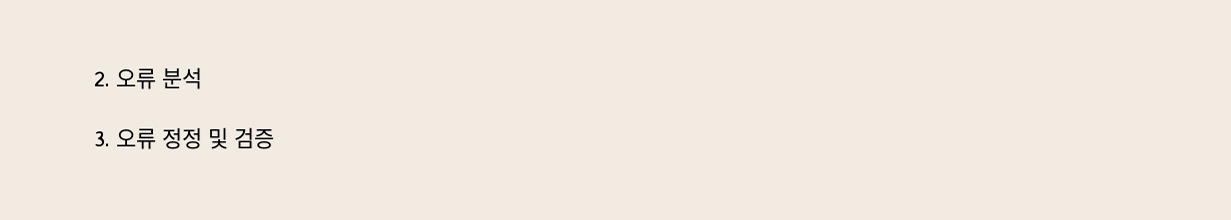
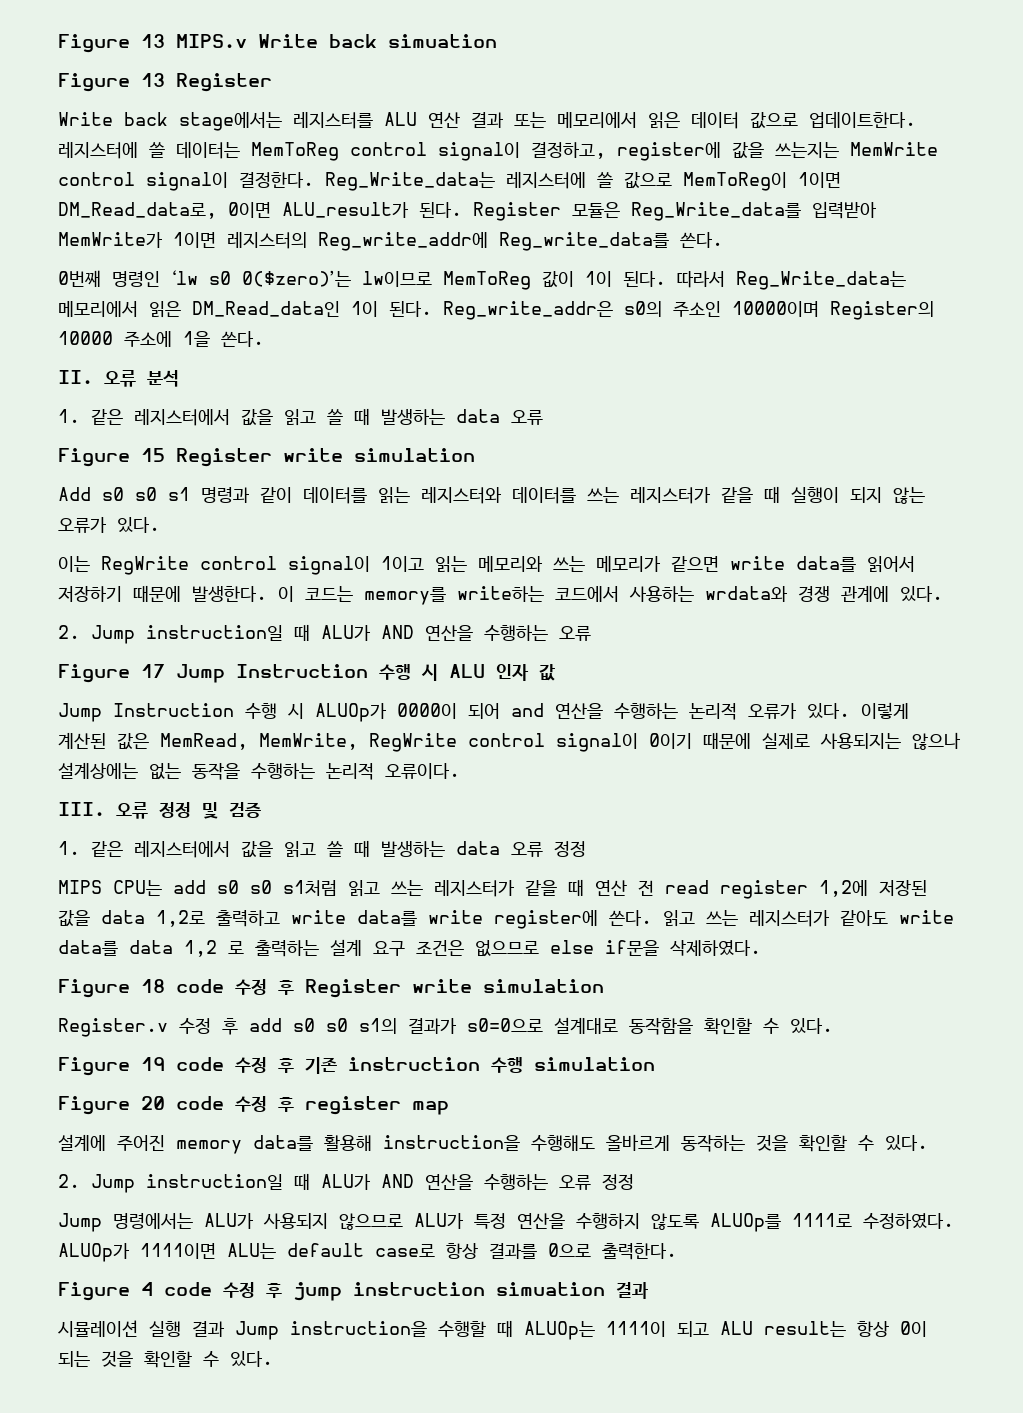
- 2. 오류 분석
- 3. 오류 정정 및 검증
+ Figure 13 MIPS.v Write back simuation
+ Figure 13 Register
+ Write back stage에서는 레지스터를 ALU 연산 결과 또는 메모리에서 읽은 데이터 값으로 업데이트한다. 레지스터에 쓸 데이터는 MemToReg control signal이 결정하고, register에 값을 쓰는지는 MemWrite control signal이 결정한다. Reg_Write_data는 레지스터에 쓸 값으로 MemToReg이 1이면 DM_Read_data로, 0이면 ALU_result가 된다. Register 모듈은 Reg_Write_data를 입력받아 MemWrite가 1이면 레지스터의 Reg_write_addr에 Reg_write_data를 쓴다.
+ 0번째 명령인 ‘lw s0 0($zero)’는 lw이므로 MemToReg 값이 1이 된다. 따라서 Reg_Write_data는 메모리에서 읽은 DM_Read_data인 1이 된다. Reg_write_addr은 s0의 주소인 10000이며 Register의 10000 주소에 1을 쓴다.
+ II. 오류 분석
+ 1. 같은 레지스터에서 값을 읽고 쓸 때 발생하는 data 오류
+ Figure 15 Register write simulation
+ Add s0 s0 s1 명령과 같이 데이터를 읽는 레지스터와 데이터를 쓰는 레지스터가 같을 때 실행이 되지 않는 오류가 있다.
+ 이는 RegWrite control signal이 1이고 읽는 메모리와 쓰는 메모리가 같으면 write data를 읽어서 저장하기 때문에 발생한다. 이 코드는 memory를 write하는 코드에서 사용하는 wrdata와 경쟁 관계에 있다.
+ 2. Jump instruction일 때 ALU가 AND 연산을 수행하는 오류
+ Figure 17 Jump Instruction 수행 시 ALU 인자 값
+ Jump Instruction 수행 시 ALUOp가 0000이 되어 and 연산을 수행하는 논리적 오류가 있다. 이렇게 계산된 값은 MemRead, MemWrite, RegWrite control signal이 0이기 때문에 실제로 사용되지는 않으나 설계상에는 없는 동작을 수행하는 논리적 오류이다.
+ III. 오류 정정 및 검증
+ 1. 같은 레지스터에서 값을 읽고 쓸 때 발생하는 data 오류 정정
+ MIPS CPU는 add s0 s0 s1처럼 읽고 쓰는 레지스터가 같을 때 연산 전 read register 1,2에 저장된 값을 data 1,2로 출력하고 write data를 write register에 쓴다. 읽고 쓰는 레지스터가 같아도 write data를 data 1,2 로 출력하는 설계 요구 조건은 없으므로 else if문을 삭제하였다.
+ Figure 18 code 수정 후 Register write simulation
+ Register.v 수정 후 add s0 s0 s1의 결과가 s0=0으로 설계대로 동작함을 확인할 수 있다.
+ Figure 19 code 수정 후 기존 instruction 수행 simulation
+ Figure 20 code 수정 후 register map
+ 설계에 주어진 memory data를 활용해 instruction을 수행해도 올바르게 동작하는 것을 확인할 수 있다.
+ 2. Jump instruction일 때 ALU가 AND 연산을 수행하는 오류 정정
+ Jump 명령에서는 ALU가 사용되지 않으므로 ALU가 특정 연산을 수행하지 않도록 ALUOp를 1111로 수정하였다. ALUOp가 1111이면 ALU는 default case로 항상 결과를 0으로 출력한다.
+ Figure 4 code 수정 후 jump instruction simuation 결과
+ 시뮬레이션 실행 결과 Jump instruction을 수행할 때 ALUOp는 1111이 되고 ALU result는 항상 0이 되는 것을 확인할 수 있다.

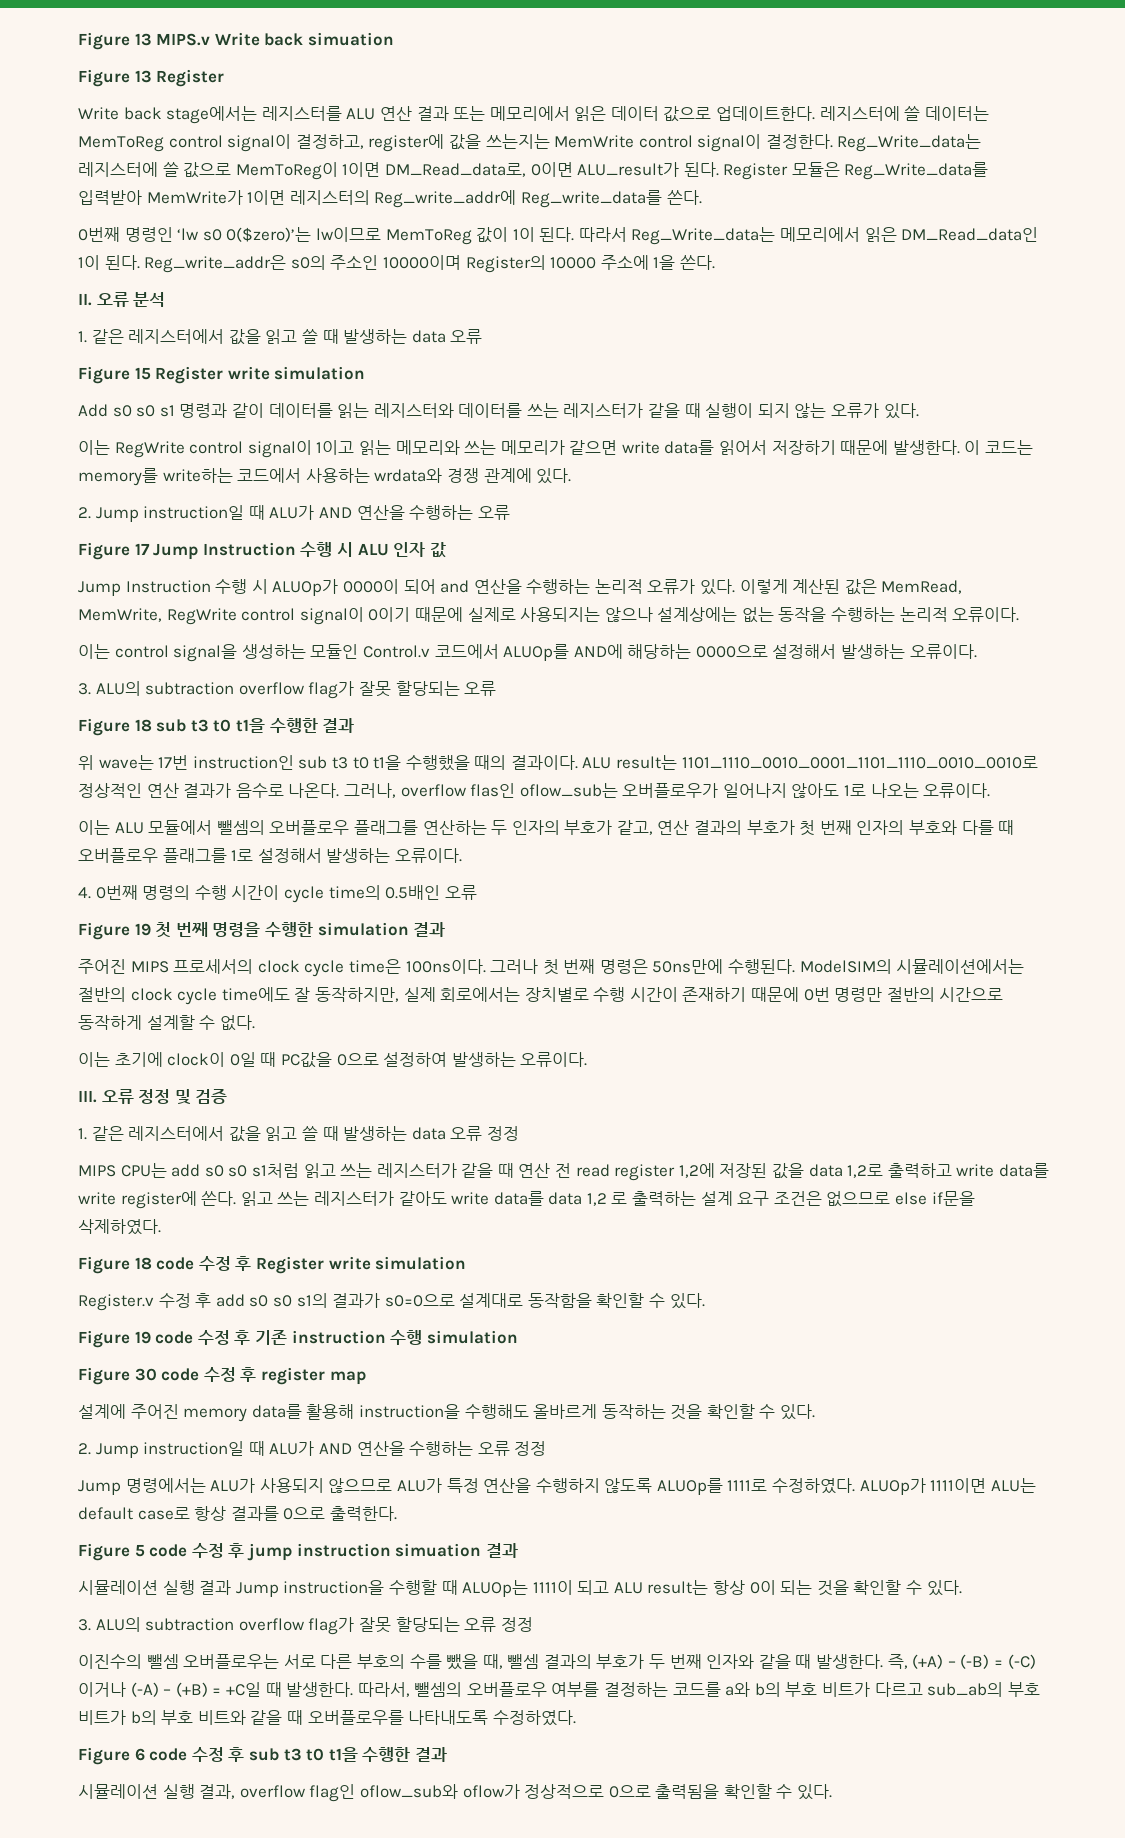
+ 이는 control signal을 생성하는 모듈인 Control.v 코드에서 ALUOp를 AND에 해당하는 0000으로 설정해서 발생하는 오류이다.
+ 3. ALU의 subtraction overflow flag가 잘못 할당되는 오류
+ Figure 18 sub t3 t0 t1을 수행한 결과
+ 위 wave는 17번 instruction인 sub t3 t0 t1을 수행했을 때의 결과이다. ALU result는 1101_1110_0010_0001_1101_1110_0010_0010로 정상적인 연산 결과가 음수로 나온다. 그러나, overflow flas인 oflow_sub는 오버플로우가 일어나지 않아도 1로 나오는 오류이다.
+ 이는 ALU 모듈에서 뺄셈의 오버플로우 플래그를 연산하는 두 인자의 부호가 같고, 연산 결과의 부호가 첫 번째 인자의 부호와 다를 때 오버플로우 플래그를 1로 설정해서 발생하는 오류이다.
+ 4. 0번째 명령의 수행 시간이 cycle time의 0.5배인 오류
+ Figure 19 첫 번째 명령을 수행한 simulation 결과
+ 주어진 MIPS 프로세서의 clock cycle time은 100ns이다. 그러나 첫 번째 명령은 50ns만에 수행된다. ModelSIM의 시뮬레이션에서는 절반의 clock cycle time에도 잘 동작하지만, 실제 회로에서는 장치별로 수행 시간이 존재하기 때문에 0번 명령만 절반의 시간으로 동작하게 설계할 수 없다.
+ 이는 초기에 clock이 0일 때 PC값을 0으로 설정하여 발생하는 오류이다.
- Figure 20 code 수정 후 register map
+ Figure 30 code 수정 후 register map
- Figure 4 code 수정 후 jump instruction simuation 결과
+ Figure 5 code 수정 후 jump instruction simuation 결과
+ 3. ALU의 subtraction overflow flag가 잘못 할당되는 오류 정정
+ 이진수의 뺄셈 오버플로우는 서로 다른 부호의 수를 뺐을 때, 뺄셈 결과의 부호가 두 번째 인자와 같을 때 발생한다. 즉, (+A) – (-B) = (-C) 이거나 (-A) – (+B) = +C일 때 발생한다. 따라서, 뺄셈의 오버플로우 여부를 결정하는 코드를 a와 b의 부호 비트가 다르고 sub_ab의 부호 비트가 b의 부호 비트와 같을 때 오버플로우를 나타내도록 수정하였다.
+ Figure 6 code 수정 후 sub t3 t0 t1을 수행한 결과
+ 시뮬레이션 실행 결과, overflow flag인 oflow_sub와 oflow가 정상적으로 0으로 출력됨을 확인할 수 있다.

